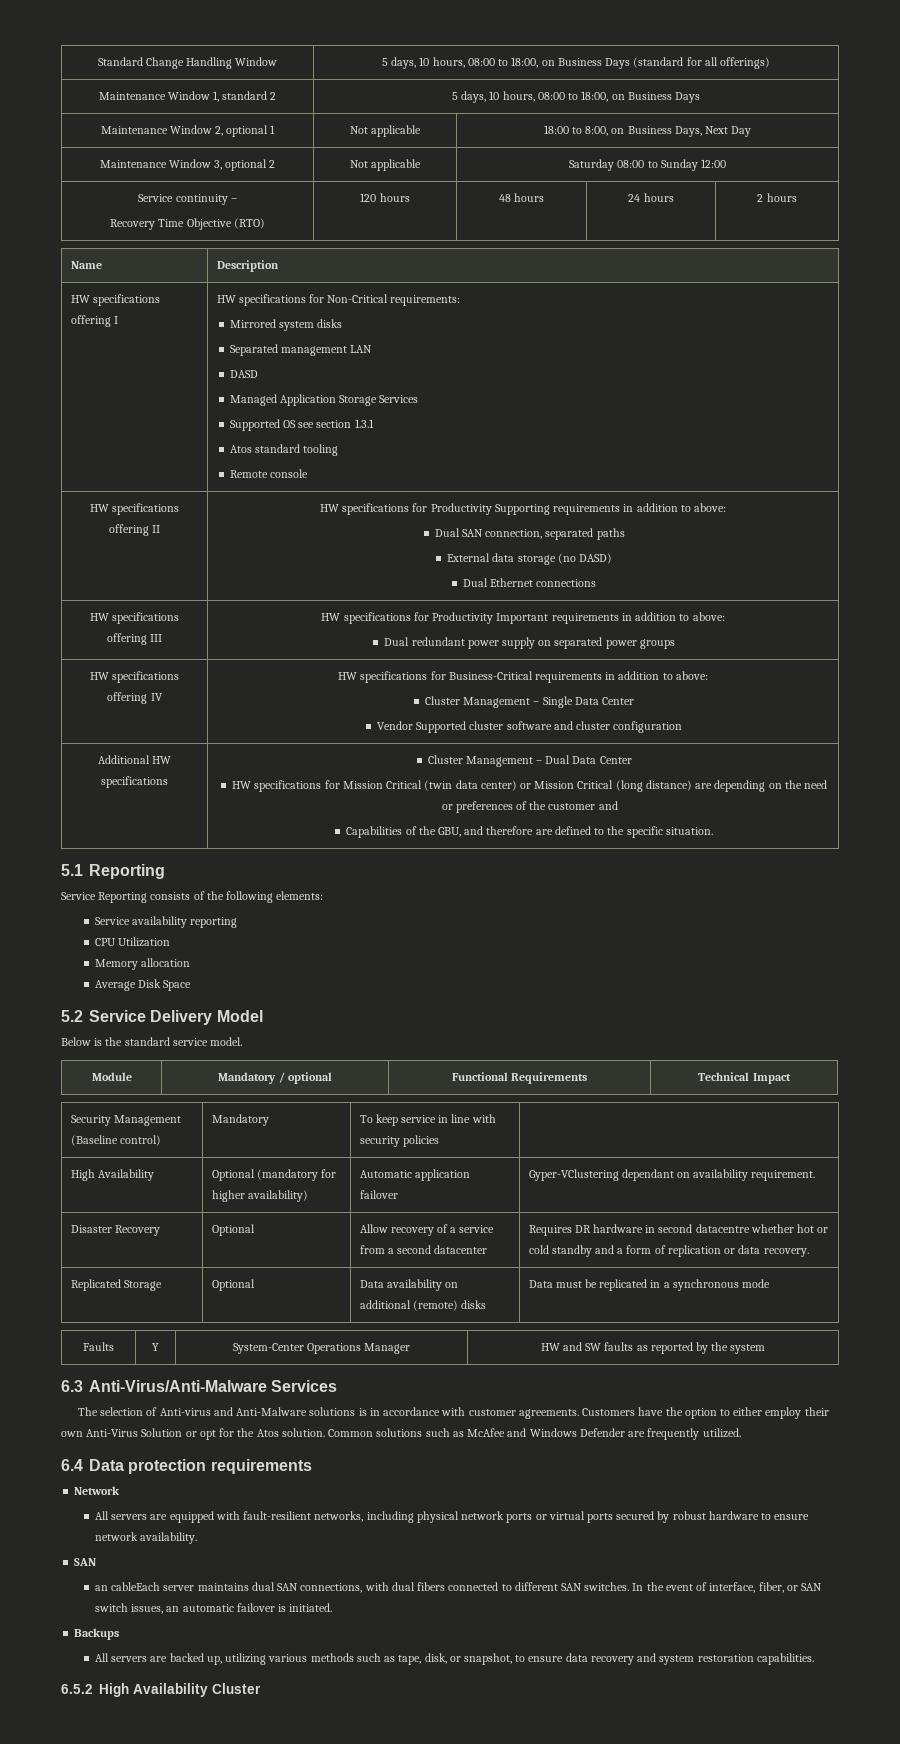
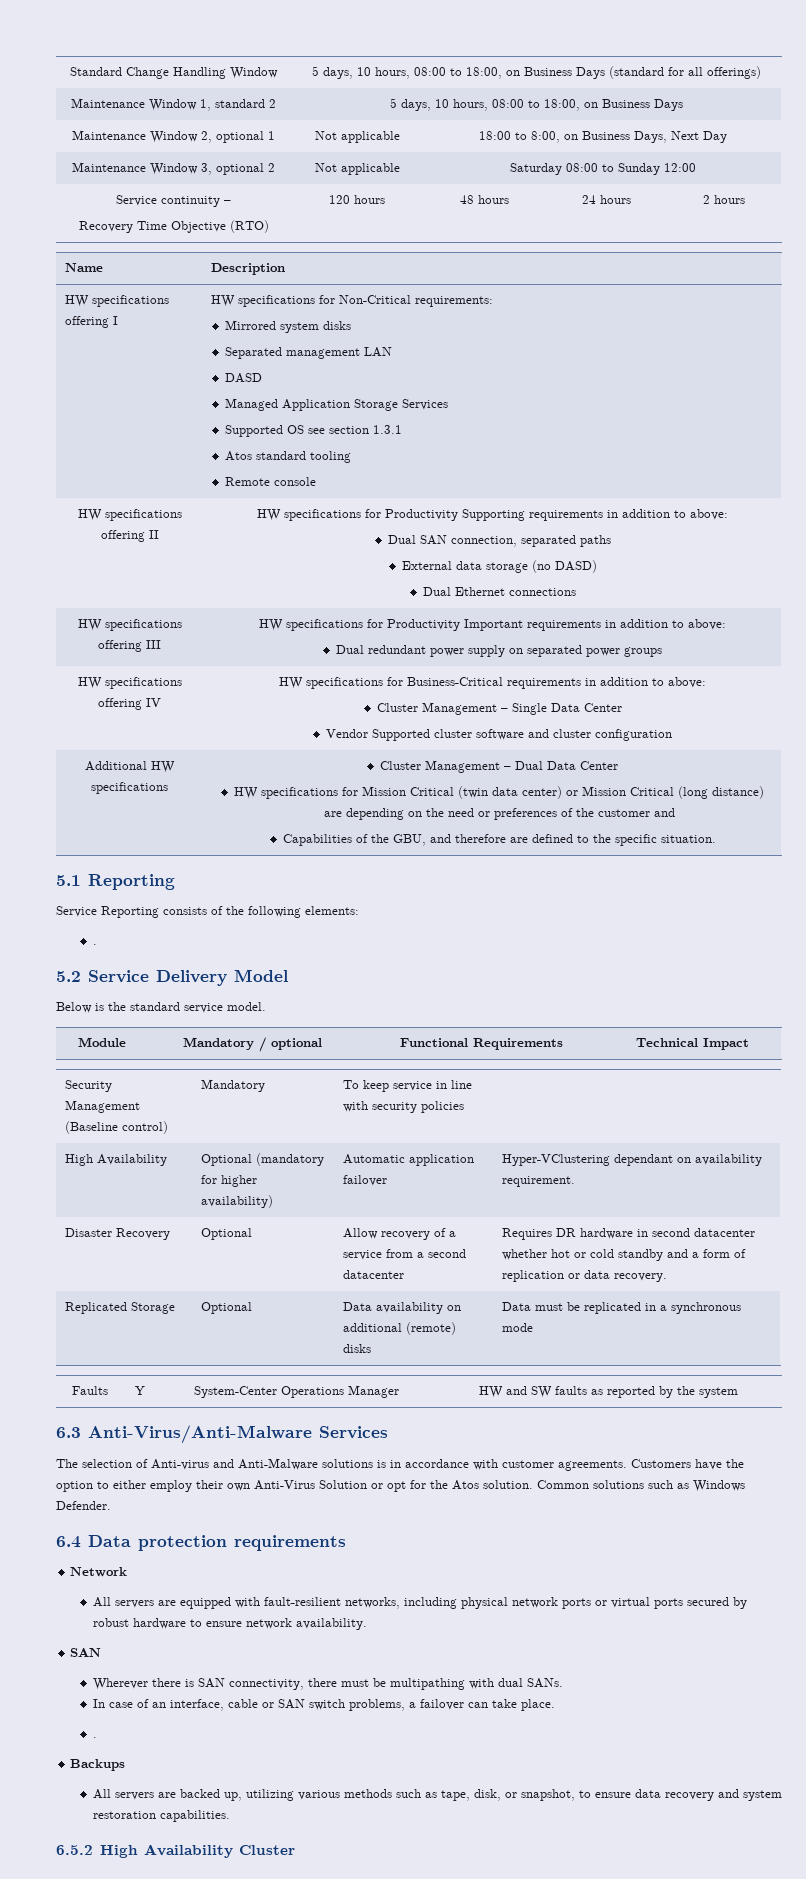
  Service Reporting consists of the following elements:
- Service availability reporting
- CPU Utilization
- Memory allocation
- Average Disk Space
+ .
- High Availability | Optional (mandatory for higher availability) | Automatic application failover | Gyper-VClustering dependant on availability requirement.
+ High Availability | Optional (mandatory for higher availability) | Automatic application failover | Hyper-VClustering dependant on availability requirement.
- Disaster Recovery | Optional | Allow recovery of a service from a second datacenter | Requires DR hardware in second datacentre whether hot or cold standby and a form of replication or data recovery.
+ Disaster Recovery | Optional | Allow recovery of a service from a second datacenter | Requires DR hardware in second datacenter whether hot or cold standby and a form of replication or data recovery.
- Common solutions such as McAfee and Windows Defender are frequently utilized.
+ Common solutions such as Windows Defender.
- an cableEach server maintains dual SAN connections, with dual fibers connected to different SAN switches. In the event of interface, fiber, or SAN switch issues, an automatic failover is initiated.
+ Wherever there is SAN connectivity, there must be multipathing with dual SANs.
+ In case of an interface, cable or SAN switch problems, a failover can take place.
+ .

